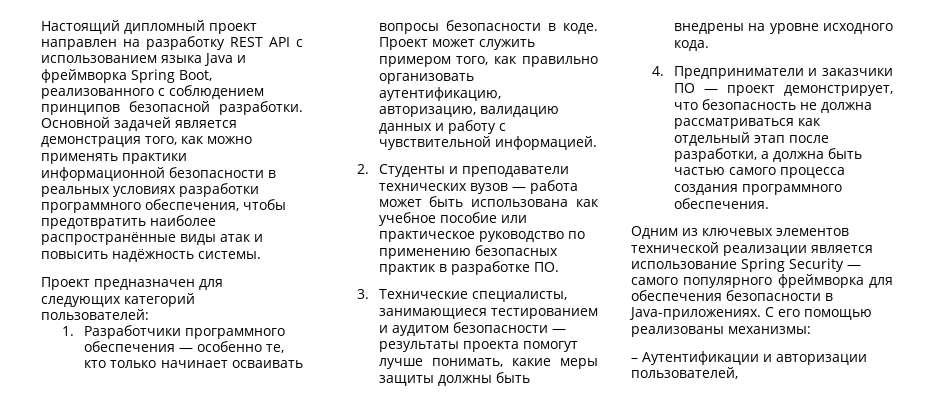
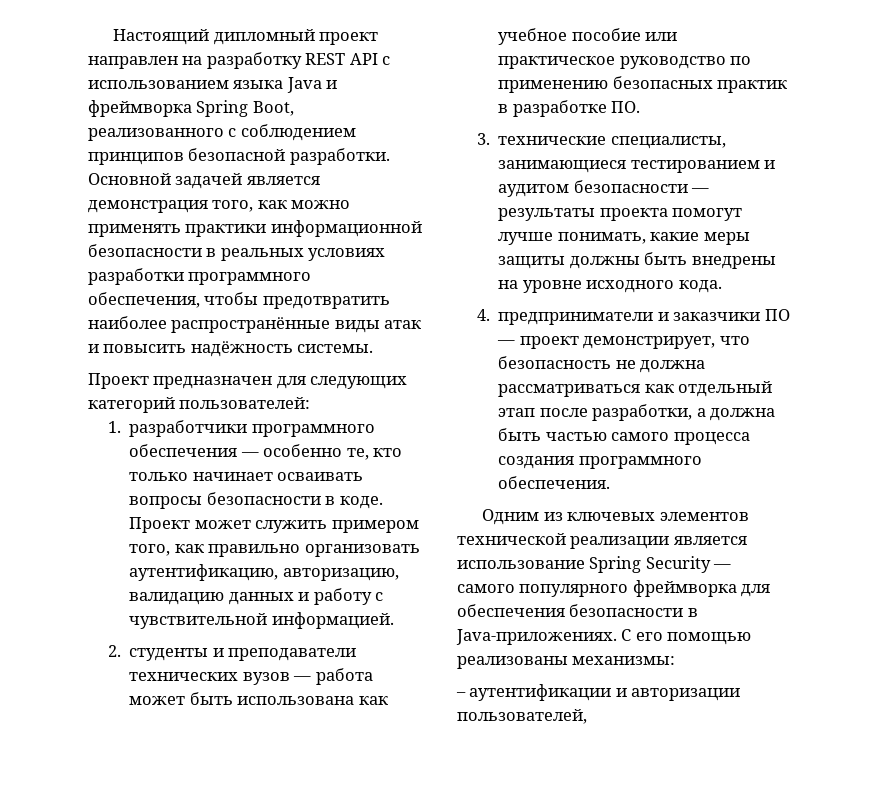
- 1. Разработчики программного обеспечения — особенно те, кто только начинает осваивать вопросы безопасности в коде.
+ 1. разработчики программного обеспечения — особенно те, кто только начинает осваивать вопросы безопасности в коде.
- 2. Студенты и преподаватели технических вузов — работа может быть использована как учебное пособие или практическое руководство по применению безопасных практик в разработке ПО.
+ 2. студенты и преподаватели технических вузов — работа может быть использована как учебное пособие или практическое руководство по применению безопасных практик в разработке ПО.
- 3. Технические специалисты, занимающиеся тестированием и аудитом безопасности — результаты проекта помогут лучше понимать, какие меры защиты должны быть внедрены на уровне исходного кода.
+ 3. технические специалисты, занимающиеся тестированием и аудитом безопасности — результаты проекта помогут лучше понимать, какие меры защиты должны быть внедрены на уровне исходного кода.
- 4. Предприниматели и заказчики ПО — проект демонстрирует, что безопасность не должна рассматриваться как отдельный этап после разработки, а должна быть частью самого процесса создания программного обеспечения.
+ 4. предприниматели и заказчики ПО — проект демонстрирует, что безопасность не должна рассматриваться как отдельный этап после разработки, а должна быть частью самого процесса создания программного обеспечения.
- – Аутентификации и авторизации пользователей,
+ – аутентификации и авторизации пользователей,

